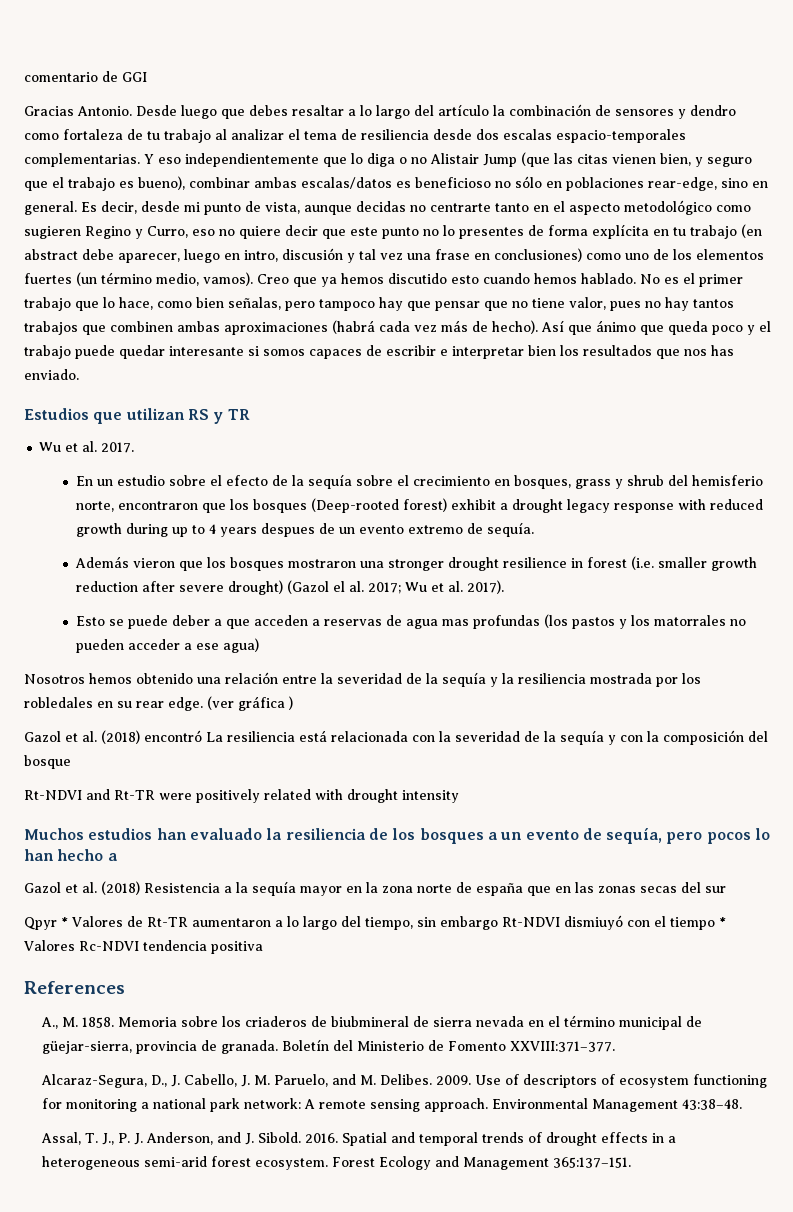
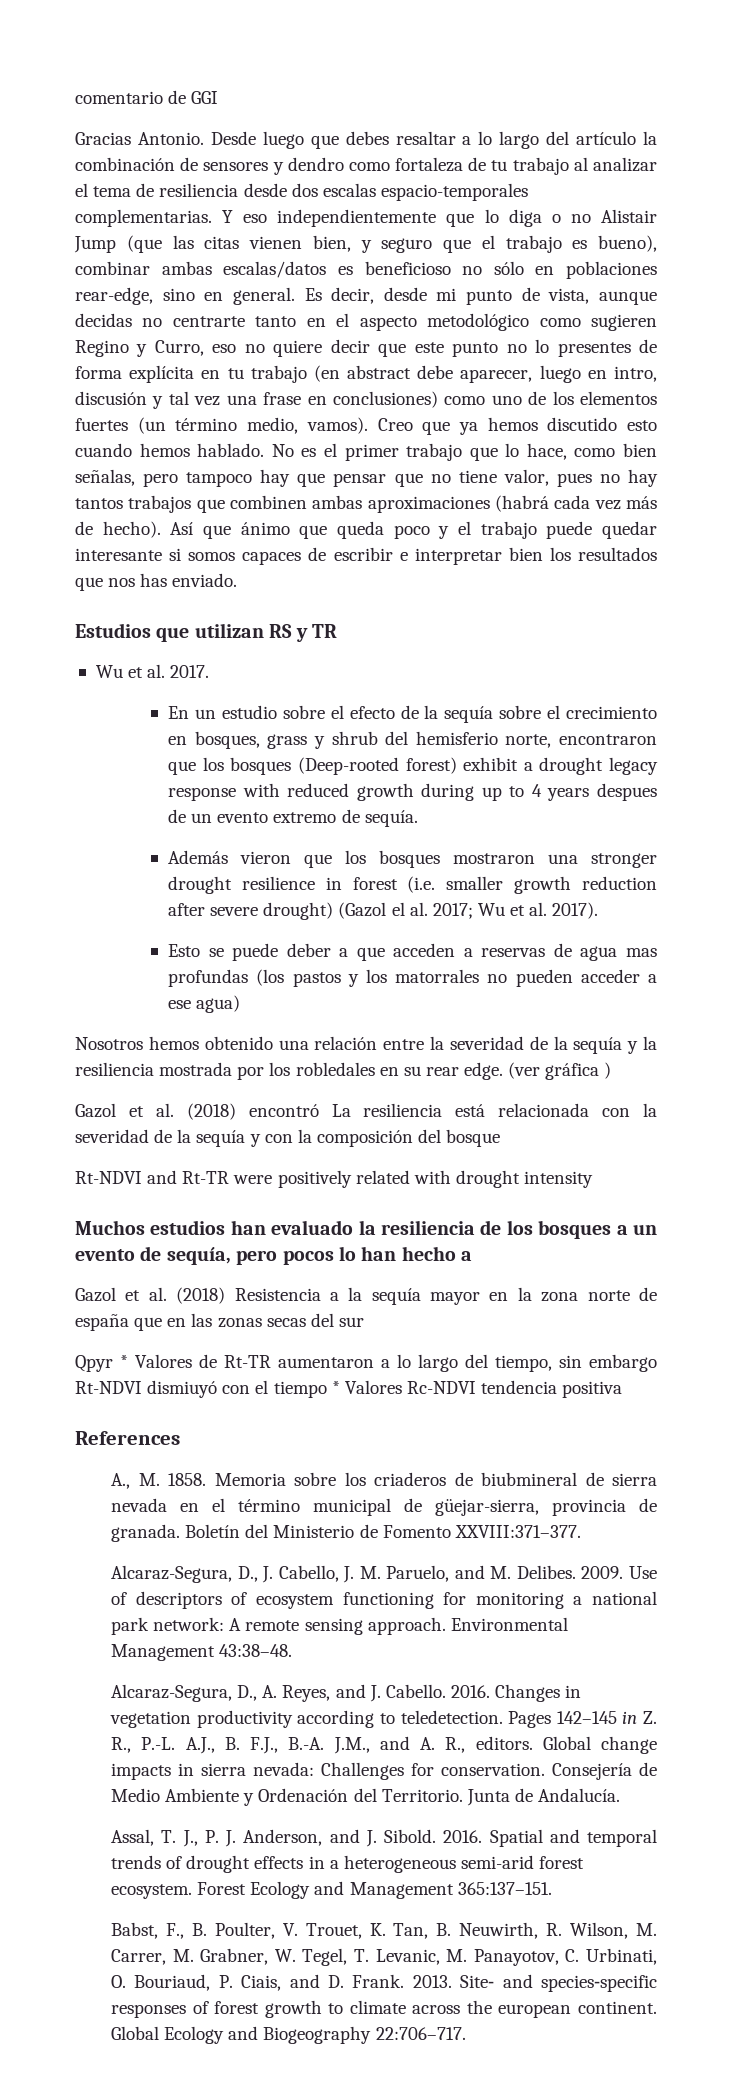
+ Alcaraz-Segura, D., A. Reyes, and J. Cabello. 2016. Changes in vegetation productivity according to teledetection. Pages 142–145 in Z. R., P.-L. A.J., B. F.J., B.-A. J.M., and A. R., editors. Global change impacts in sierra nevada: Challenges for conservation. Consejería de Medio Ambiente y Ordenación del Territorio. Junta de Andalucía.
+ Babst, F., B. Poulter, V. Trouet, K. Tan, B. Neuwirth, R. Wilson, M. Carrer, M. Grabner, W. Tegel, T. Levanic, M. Panayotov, C. Urbinati, O. Bouriaud, P. Ciais, and D. Frank. 2013. Site‐ and species‐specific responses of forest growth to climate across the european continent. Global Ecology and Biogeography 22:706–717.

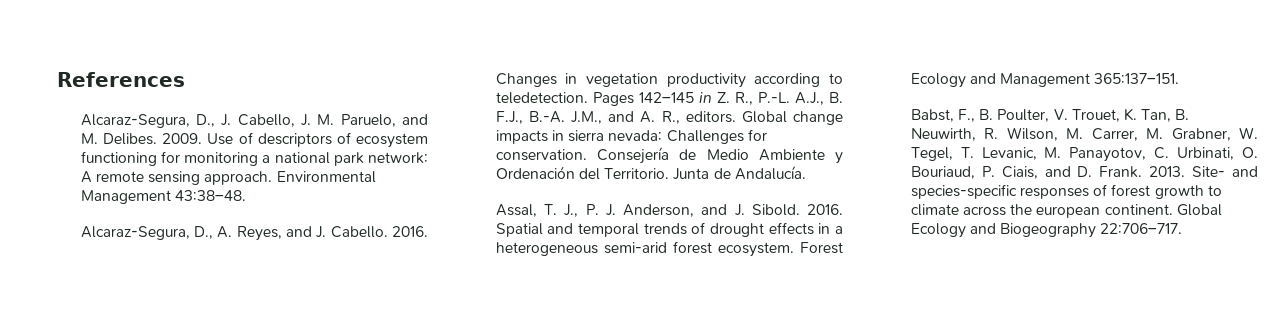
- comentario de GGI
- Gracias Antonio. Desde luego que debes resaltar a lo largo del artículo la combinación de sensores y dendro como fortaleza de tu trabajo al analizar el tema de resiliencia desde dos escalas espacio-temporales complementarias. Y eso independientemente que lo diga o no Alistair Jump (que las citas vienen bien, y seguro que el trabajo es bueno), combinar ambas escalas/datos es beneficioso no sólo en poblaciones rear-edge, sino en general. Es decir, desde mi punto de vista, aunque decidas no centrarte tanto en el aspecto metodológico como sugieren Regino y Curro, eso no quiere decir que este punto no lo presentes de forma explícita en tu trabajo (en abstract debe aparecer, luego en intro, discusión y tal vez una frase en conclusiones) como uno de los elementos fuertes (un término medio, vamos). Creo que ya hemos discutido esto cuando hemos hablado. No es el primer trabajo que lo hace, como bien señalas, pero tampoco hay que pensar que no tiene valor, pues no hay tantos trabajos que combinen ambas aproximaciones (habrá cada vez más de hecho). Así que ánimo que queda poco y el trabajo puede quedar interesante si somos capaces de escribir e interpretar bien los resultados que nos has enviado.
- Estudios que utilizan RS y TR
- Wu et al. 2017.
- En un estudio sobre el efecto de la sequía sobre el crecimiento en bosques, grass y shrub del hemisferio norte, encontraron que los bosques (Deep-rooted forest) exhibit a drought legacy response with reduced growth during up to 4 years despues de un evento extremo de sequía.
- Además vieron que los bosques mostraron una stronger drought resilience in forest (i.e. smaller growth reduction after severe drought) (Gazol el al. 2017; Wu et al. 2017).
- Esto se puede deber a que acceden a reservas de agua mas profundas (los pastos y los matorrales no pueden acceder a ese agua)
- Nosotros hemos obtenido una relación entre la severidad de la sequía y la resiliencia mostrada por los robledales en su rear edge. (ver gráfica )
- Gazol et al. (2018) encontró La resiliencia está relacionada con la severidad de la sequía y con la composición del bosque
- Rt-NDVI and Rt-TR were positively related with drought intensity
- Muchos estudios han evaluado la resiliencia de los bosques a un evento de sequía, pero pocos lo han hecho a
- Gazol et al. (2018) Resistencia a la sequía mayor en la zona norte de españa que en las zonas secas del sur
- Qpyr * Valores de Rt-TR aumentaron a lo largo del tiempo, sin embargo Rt-NDVI dismiuyó con el tiempo * Valores Rc-NDVI tendencia positiva
  References
- A., M. 1858. Memoria sobre los criaderos de biubmineral de sierra nevada en el término municipal de güejar-sierra, provincia de granada. Boletín del Ministerio de Fomento XXVIII:371–377.

